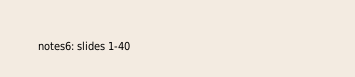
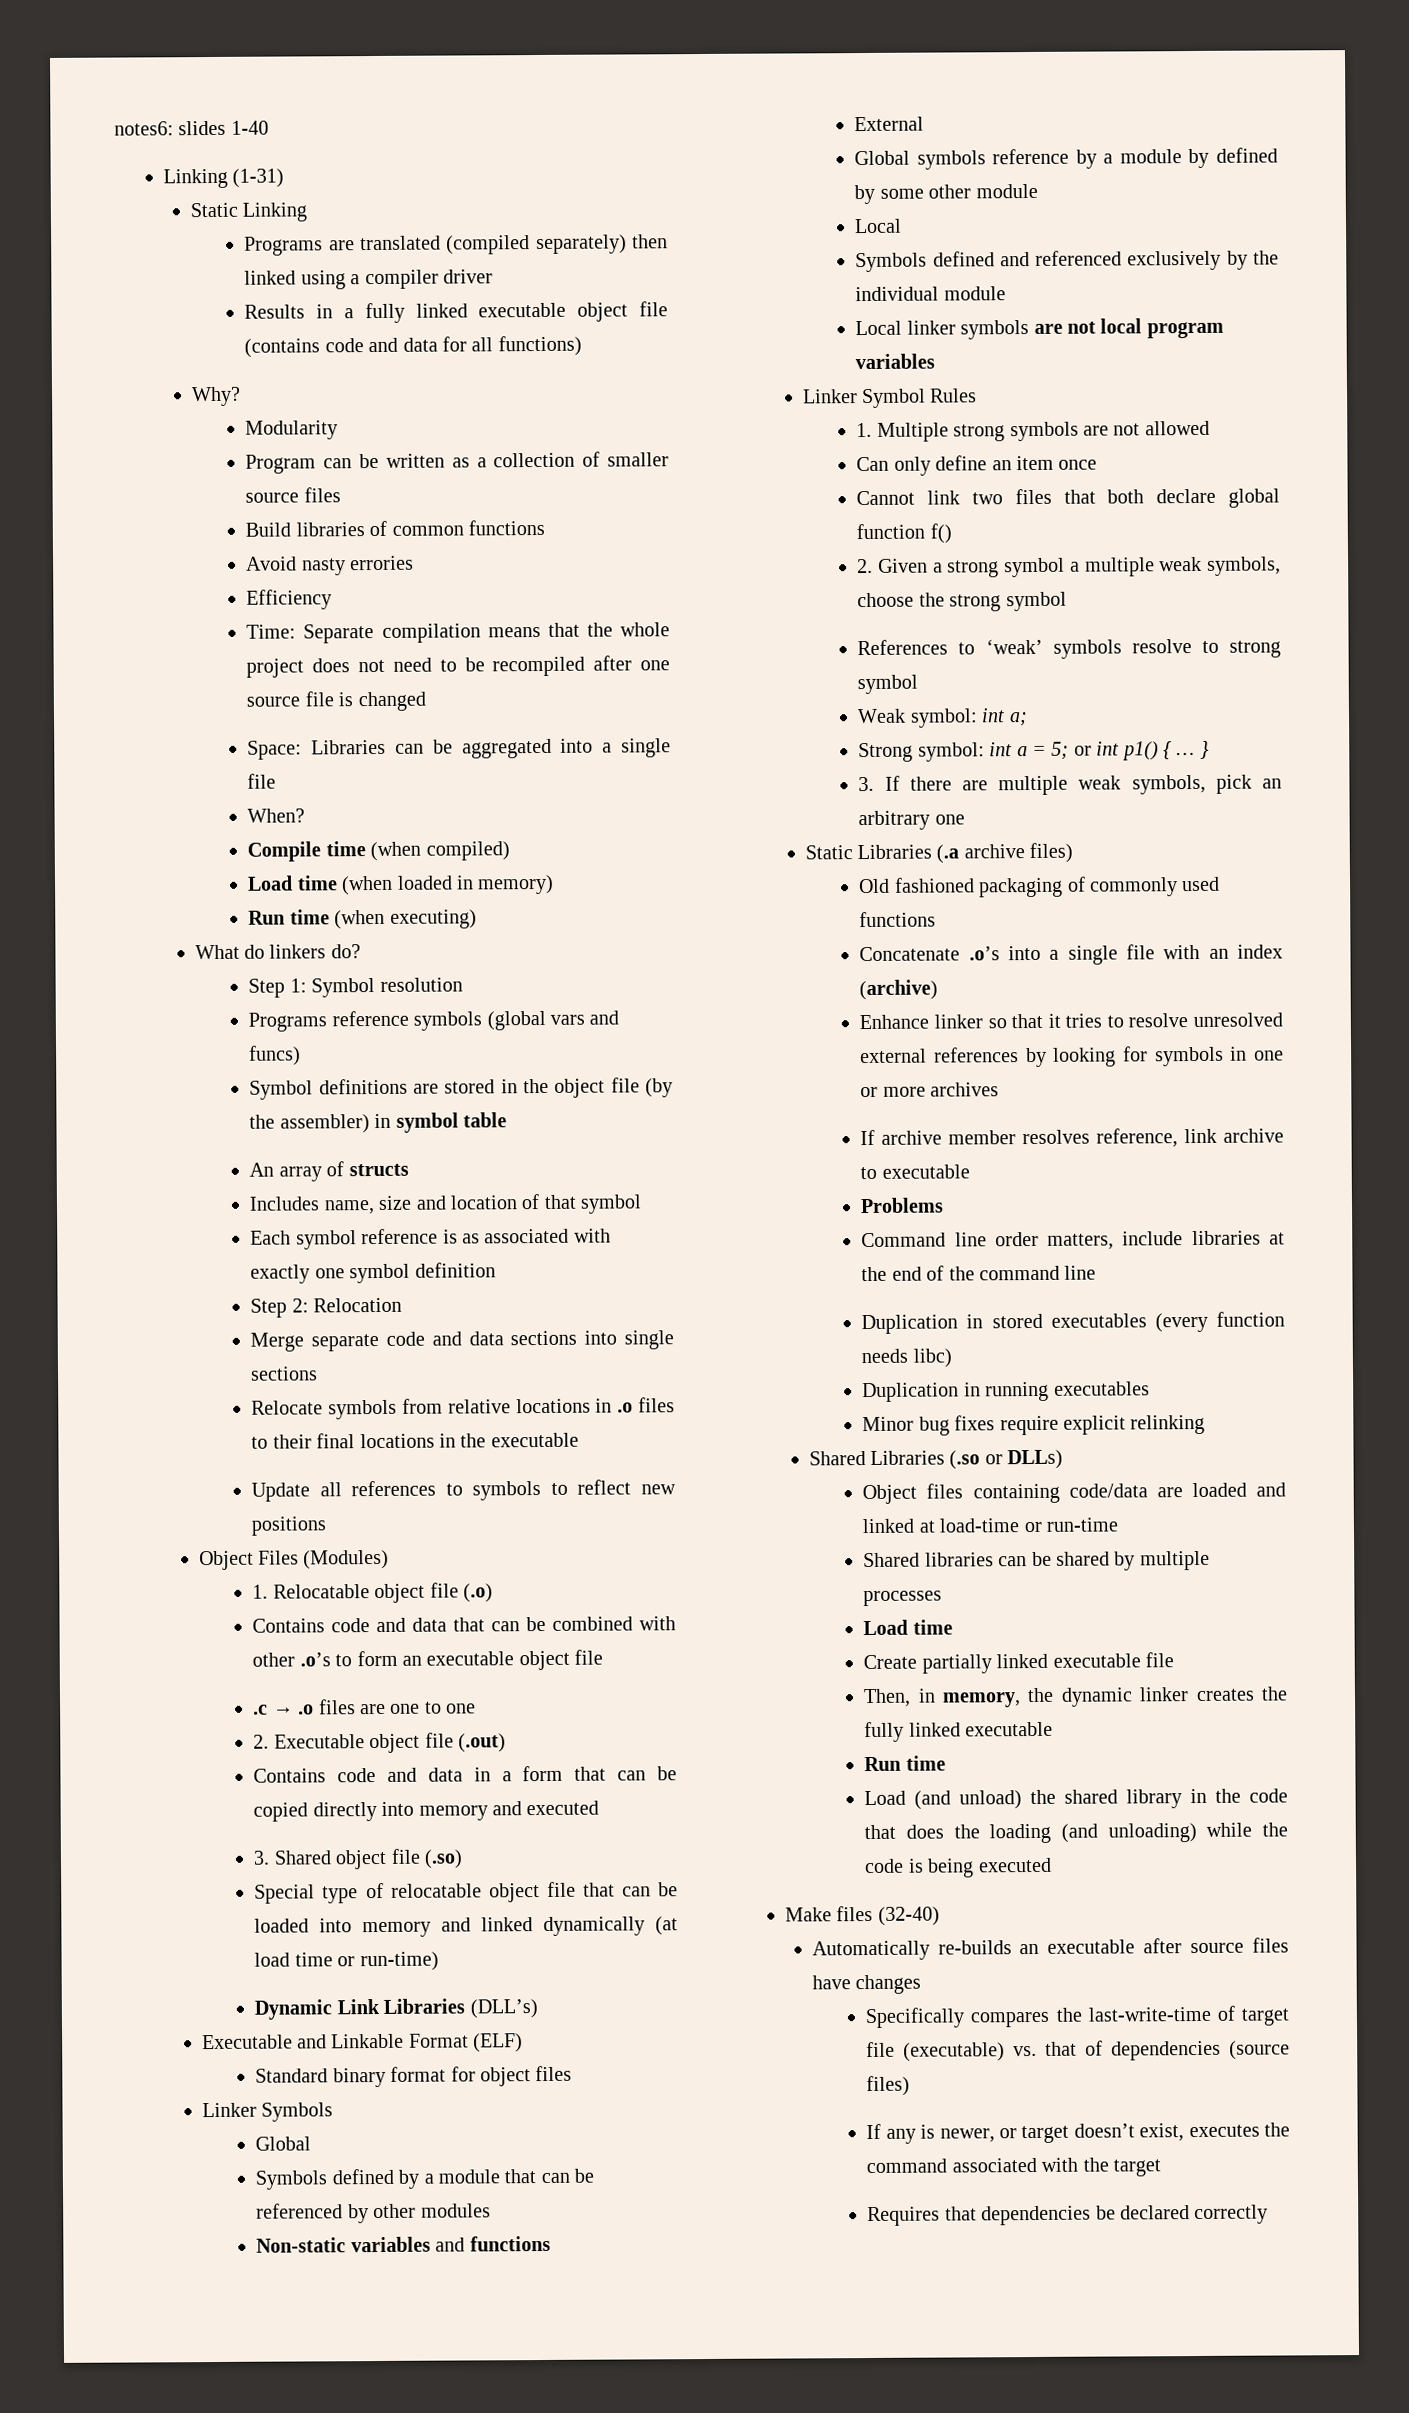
+ Linking (1-31)
+ Static Linking
+ Programs are translated (compiled separately) then linked using a compiler driver
+ Results in a fully linked executable object file (contains code and data for all functions)
+ Why?
+ Modularity
+ Program can be written as a collection of smaller source files
+ Build libraries of common functions
+ Avoid nasty errories
+ Efficiency
+ Time: Separate compilation means that the whole project does not need to be recompiled after one source file is changed
+ Space: Libraries can be aggregated into a single file
+ When?
+ Compile time (when compiled)
+ Load time (when loaded in memory)
+ Run time (when executing)
+ What do linkers do?
+ Step 1: Symbol resolution
+ Programs reference symbols (global vars and funcs)
+ Symbol definitions are stored in the object file (by the assembler) in symbol table
+ An array of structs
+ Includes name, size and location of that symbol
+ Each symbol reference is as associated with exactly one symbol definition
+ Step 2: Relocation
+ Merge separate code and data sections into single sections
+ Relocate symbols from relative locations in .o files to their final locations in the executable
+ Update all references to symbols to reflect new positions
+ Object Files (Modules)
+ 1. Relocatable object file (.o)
+ Contains code and data that can be combined with other .o’s to form an executable object file
+ .c → .o files are one to one
+ 2. Executable object file (.out)
+ Contains code and data in a form that can be copied directly into memory and executed
+ 3. Shared object file (.so)
+ Special type of relocatable object file that can be loaded into memory and linked dynamically (at load time or run-time)
+ Dynamic Link Libraries (DLL’s)
+ Executable and Linkable Format (ELF)
+ Standard binary format for object files
+ Linker Symbols
+ Global
+ Symbols defined by a module that can be referenced by other modules
+ Non-static variables and functions
+ External
+ Global symbols reference by a module by defined by some other module
+ Local
+ Symbols defined and referenced exclusively by the individual module
+ Local linker symbols are not local program variables
+ Linker Symbol Rules
+ 1. Multiple strong symbols are not allowed
+ Can only define an item once
+ Cannot link two files that both declare global function f()
+ 2. Given a strong symbol a multiple weak symbols, choose the strong symbol
+ References to ‘weak’ symbols resolve to strong symbol
+ Weak symbol: int a;
+ Strong symbol: int a = 5; or int p1() { … }
+ 3. If there are multiple weak symbols, pick an arbitrary one
+ Static Libraries (.a archive files)
+ Old fashioned packaging of commonly used functions
+ Concatenate .o’s into a single file with an index (archive)
+ Enhance linker so that it tries to resolve unresolved external references by looking for symbols in one or more archives
+ If archive member resolves reference, link archive to executable
+ Problems
+ Command line order matters, include libraries at the end of the command line
+ Duplication in stored executables (every function needs libc)
+ Duplication in running executables
+ Minor bug fixes require explicit relinking
+ Shared Libraries (.so or DLLs)
+ Object files containing code/data are loaded and linked at load-time or run-time
+ Shared libraries can be shared by multiple processes
+ Load time
+ Create partially linked executable file
+ Then, in memory, the dynamic linker creates the fully linked executable
+ Run time
+ Load (and unload) the shared library in the code that does the loading (and unloading) while the code is being executed
+ Make files (32-40)
+ Automatically re-builds an executable after source files have changes
+ Specifically compares the last-write-time of target file (executable) vs. that of dependencies (source files)
+ If any is newer, or target doesn’t exist, executes the command associated with the target
+ Requires that dependencies be declared correctly

